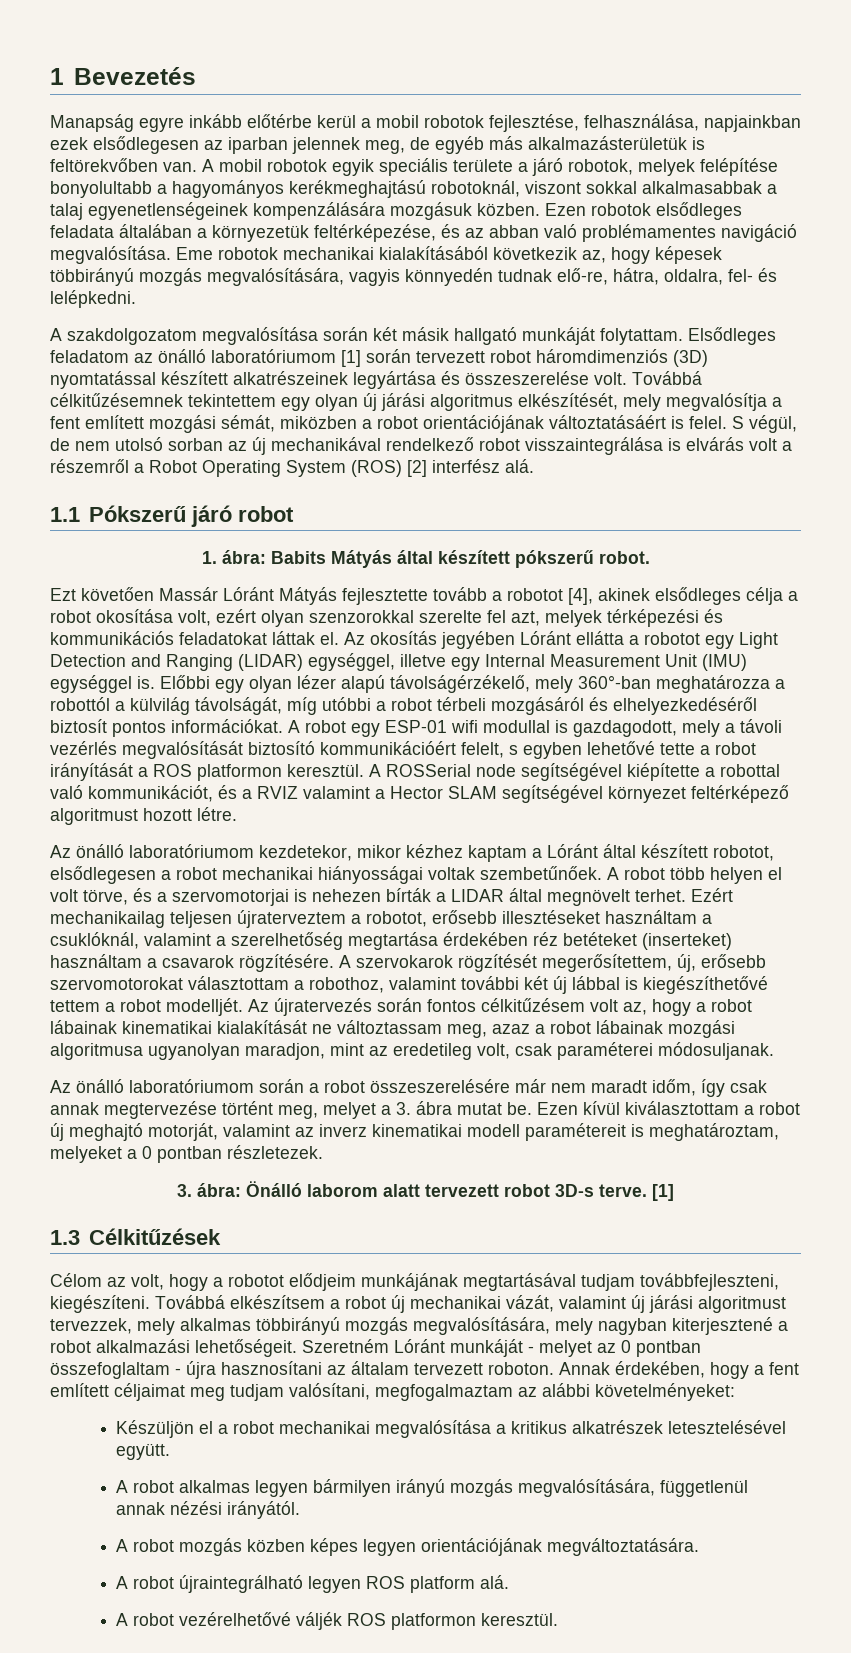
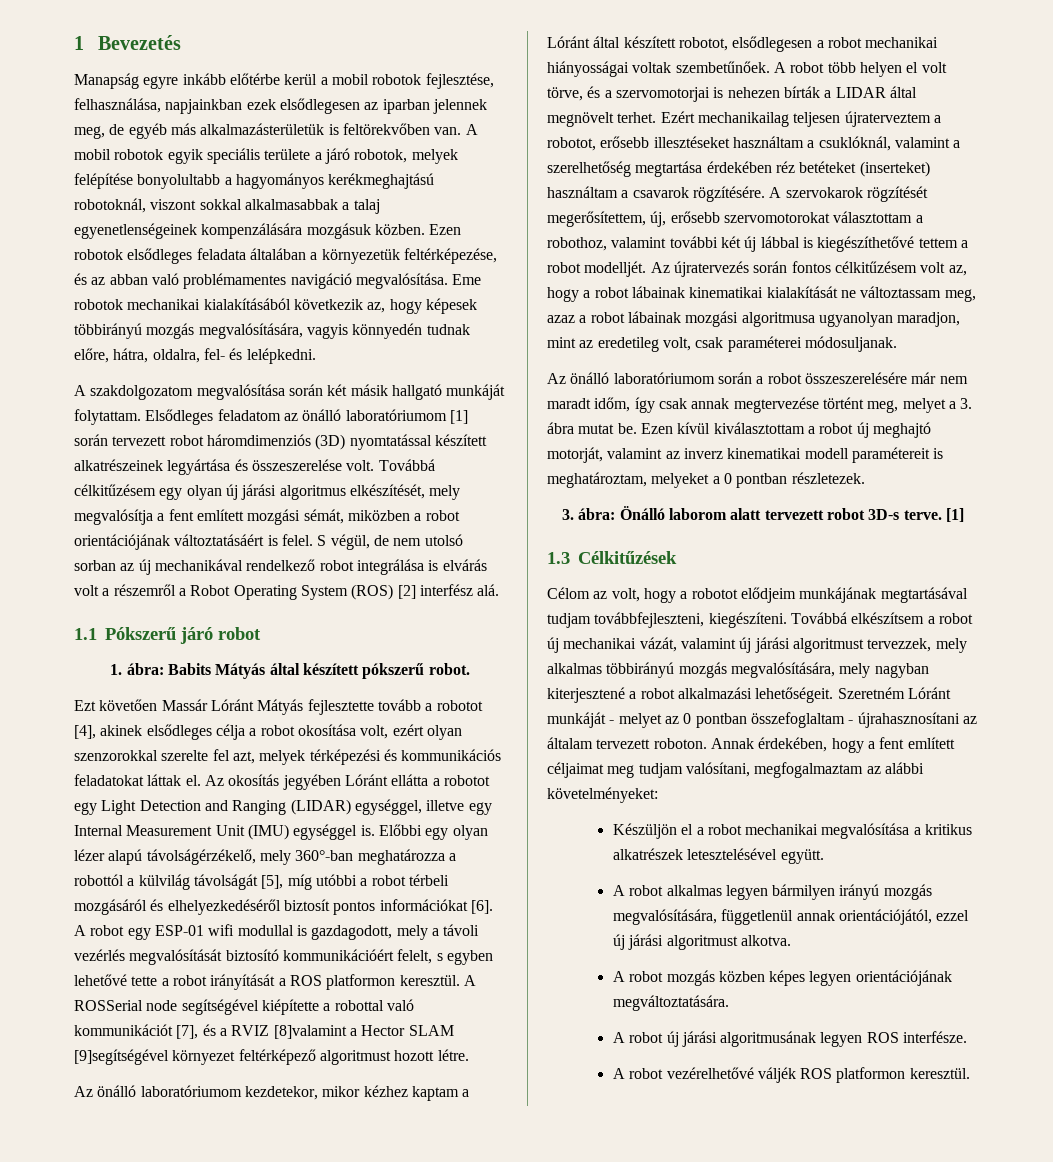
- Eme robotok mechanikai kialakításából következik az, hogy képesek többirányú mozgás megvalósítására, vagyis könnyedén tudnak elő-re, hátra, oldalra, fel- és lelépkedni.
+ Eme robotok mechanikai kialakításából következik az, hogy képesek többirányú mozgás megvalósítására, vagyis könnyedén tudnak előre, hátra, oldalra, fel- és lelépkedni.
- Továbbá célkitűzésemnek tekintettem egy olyan új járási algoritmus elkészítését, mely megvalósítja a fent említett mozgási sémát, miközben a robot orientációjának változtatásáért is felel.
+ Továbbá célkitűzésem egy olyan új járási algoritmus elkészítését, mely megvalósítja a fent említett mozgási sémát, miközben a robot orientációjának változtatásáért is felel.
- S végül, de nem utolsó sorban az új mechanikával rendelkező robot visszaintegrálása is elvárás volt a részemről a Robot Operating System (ROS) [2] interfész alá.
+ S végül, de nem utolsó sorban az új mechanikával rendelkező robot integrálása is elvárás volt a részemről a Robot Operating System (ROS) [2] interfész alá.
- Előbbi egy olyan lézer alapú távolságérzékelő, mely 360°-ban meghatározza a robottól a külvilág távolságát, míg utóbbi a robot térbeli mozgásáról és elhelyezkedéséről biztosít pontos információkat.
+ Előbbi egy olyan lézer alapú távolságérzékelő, mely 360°-ban meghatározza a robottól a külvilág távolságát [5], míg utóbbi a robot térbeli mozgásáról és elhelyezkedéséről biztosít pontos információkat [6].
- A ROSSerial node segítségével kiépítette a robottal való kommunikációt, és a RVIZ valamint a Hector SLAM segítségével környezet feltérképező algoritmust hozott létre.
+ A ROSSerial node segítségével kiépítette a robottal való kommunikációt [7], és a RVIZ [8]valamint a Hector SLAM [9]segítségével környezet feltérképező algoritmust hozott létre.
- Szeretném Lóránt munkáját - melyet az 0 pontban összefoglaltam - újra hasznosítani az általam tervezett roboton.
+ Szeretném Lóránt munkáját - melyet az 0 pontban összefoglaltam - újrahasznosítani az általam tervezett roboton.
- A robot alkalmas legyen bármilyen irányú mozgás megvalósítására, függetlenül annak nézési irányától.
+ A robot alkalmas legyen bármilyen irányú mozgás megvalósítására, függetlenül annak orientációjától, ezzel új járási algoritmust alkotva.
- A robot újraintegrálható legyen ROS platform alá.
+ A robot új járási algoritmusának legyen ROS interfésze.

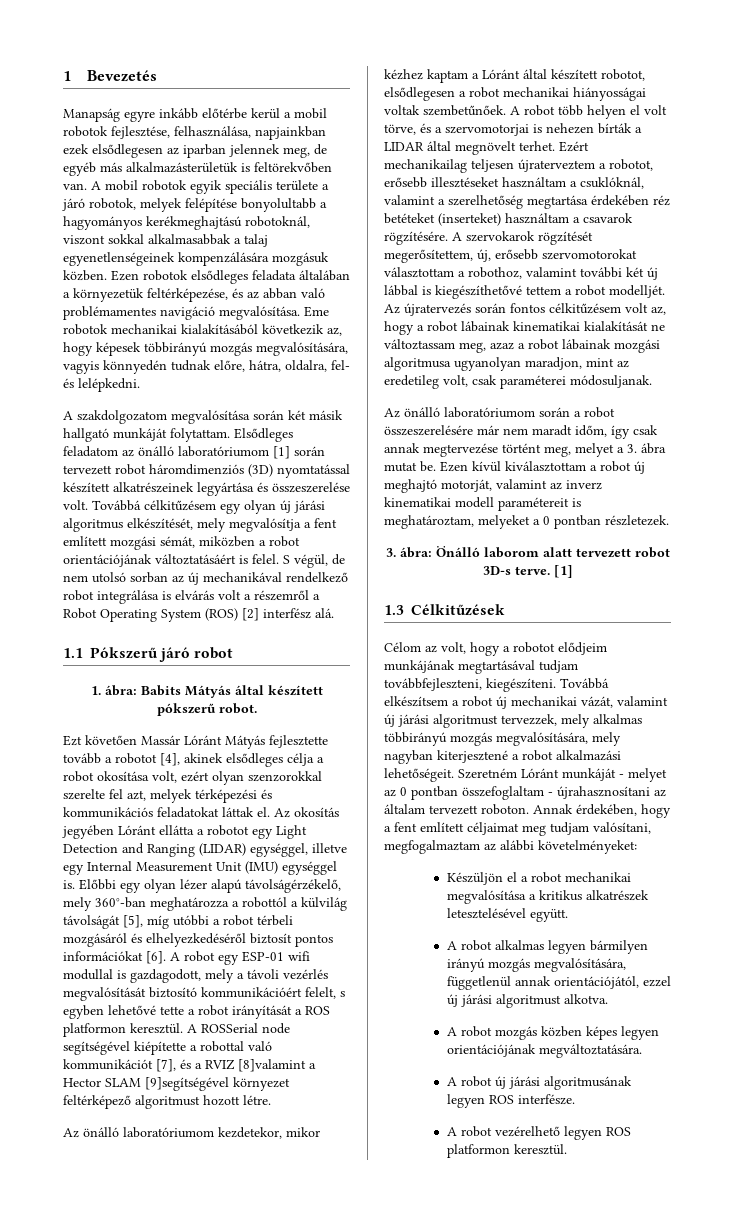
- A robot vezérelhetővé váljék ROS platformon keresztül.
+ A robot vezérelhető legyen ROS platformon keresztül.

